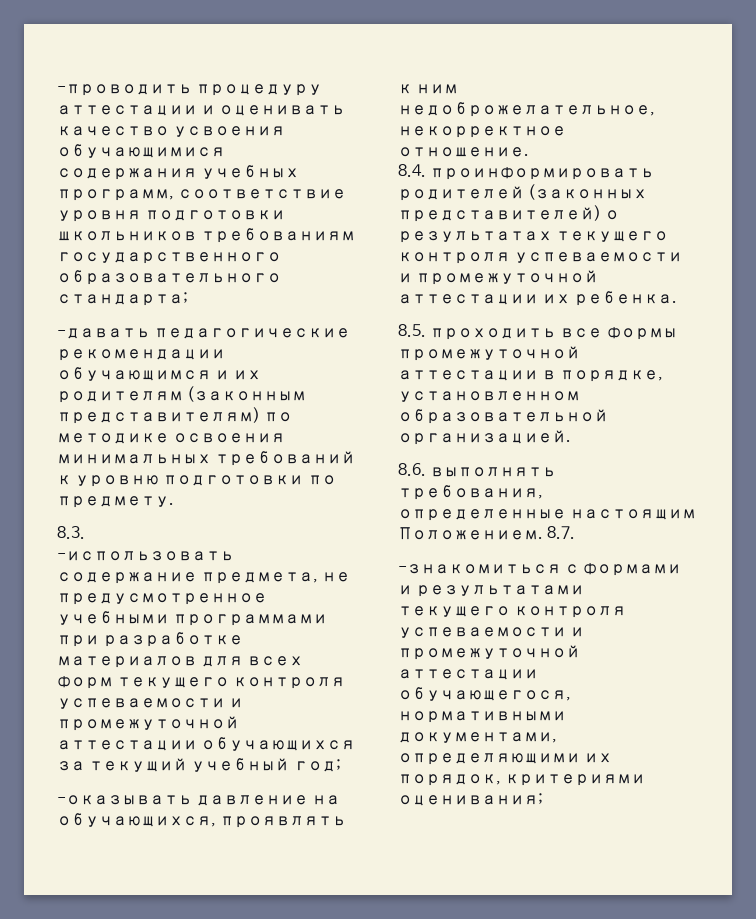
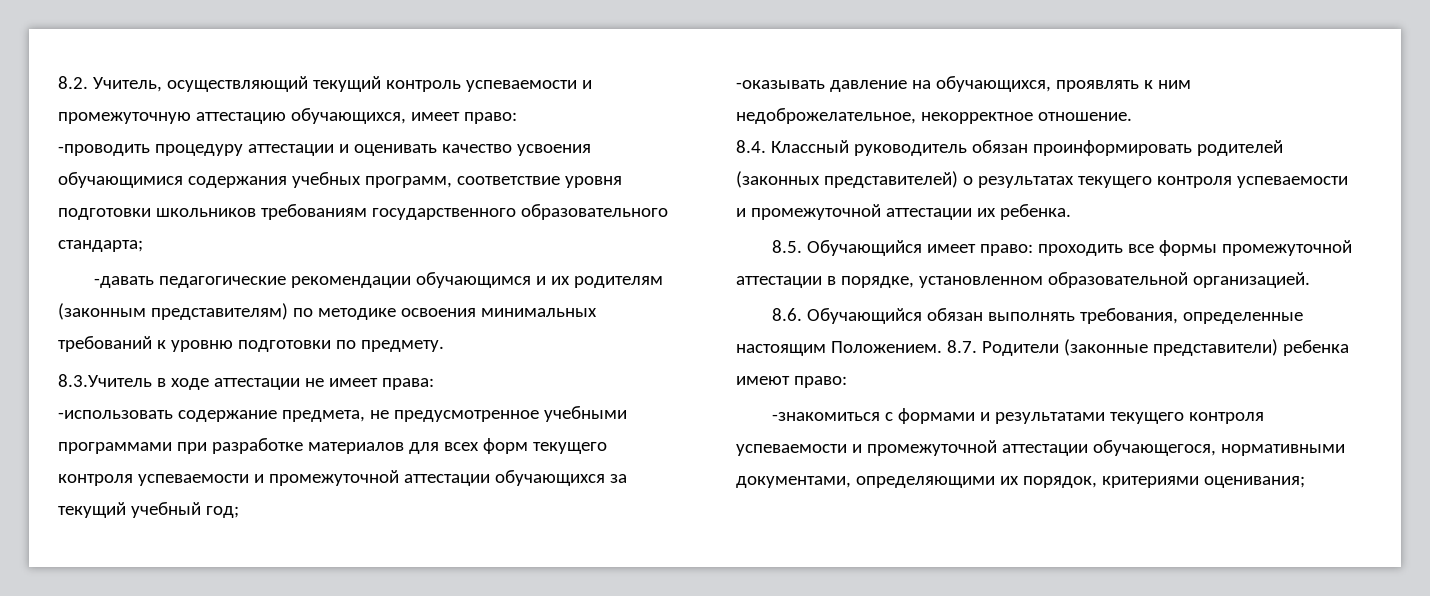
+ 8.2. Учитель, осуществляющий текущий контроль успеваемости и промежуточную аттестацию обучающихся, имеет право:
- 8.3.
+ 8.3.Учитель в ходе аттестации не имеет права:
- 8.4. проинформировать родителей (законных представителей) о результатах текущего контроля успеваемости и промежуточной аттестации их ребенка.
+ 8.4. Классный руководитель обязан проинформировать родителей (законных представителей) о результатах текущего контроля успеваемости и промежуточной аттестации их ребенка.
- 8.5. проходить все формы промежуточной аттестации в порядке, установленном образовательной организацией.
+ 8.5. Обучающийся имеет право: проходить все формы промежуточной аттестации в порядке, установленном образовательной организацией.
- 8.6. выполнять требования, определенные настоящим Положением.
+ 8.6. Обучающийся обязан выполнять требования, определенные настоящим Положением.
- 8.7.
+ 8.7. Родители (законные представители) ребенка имеют право:

